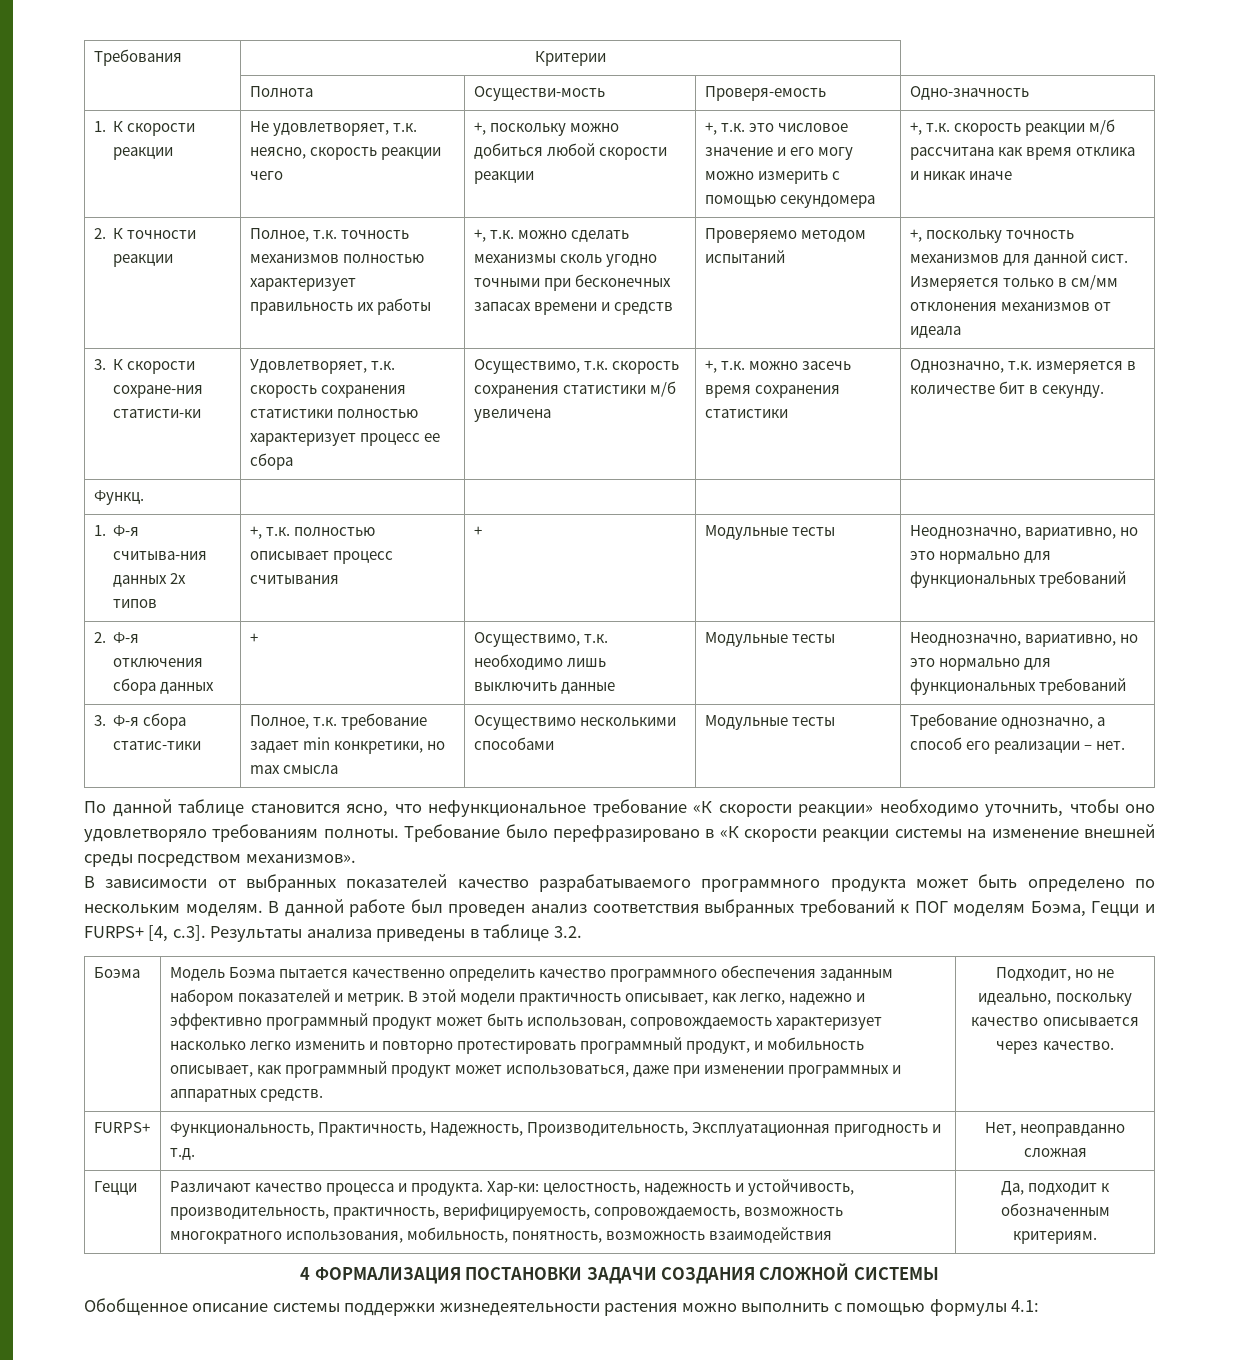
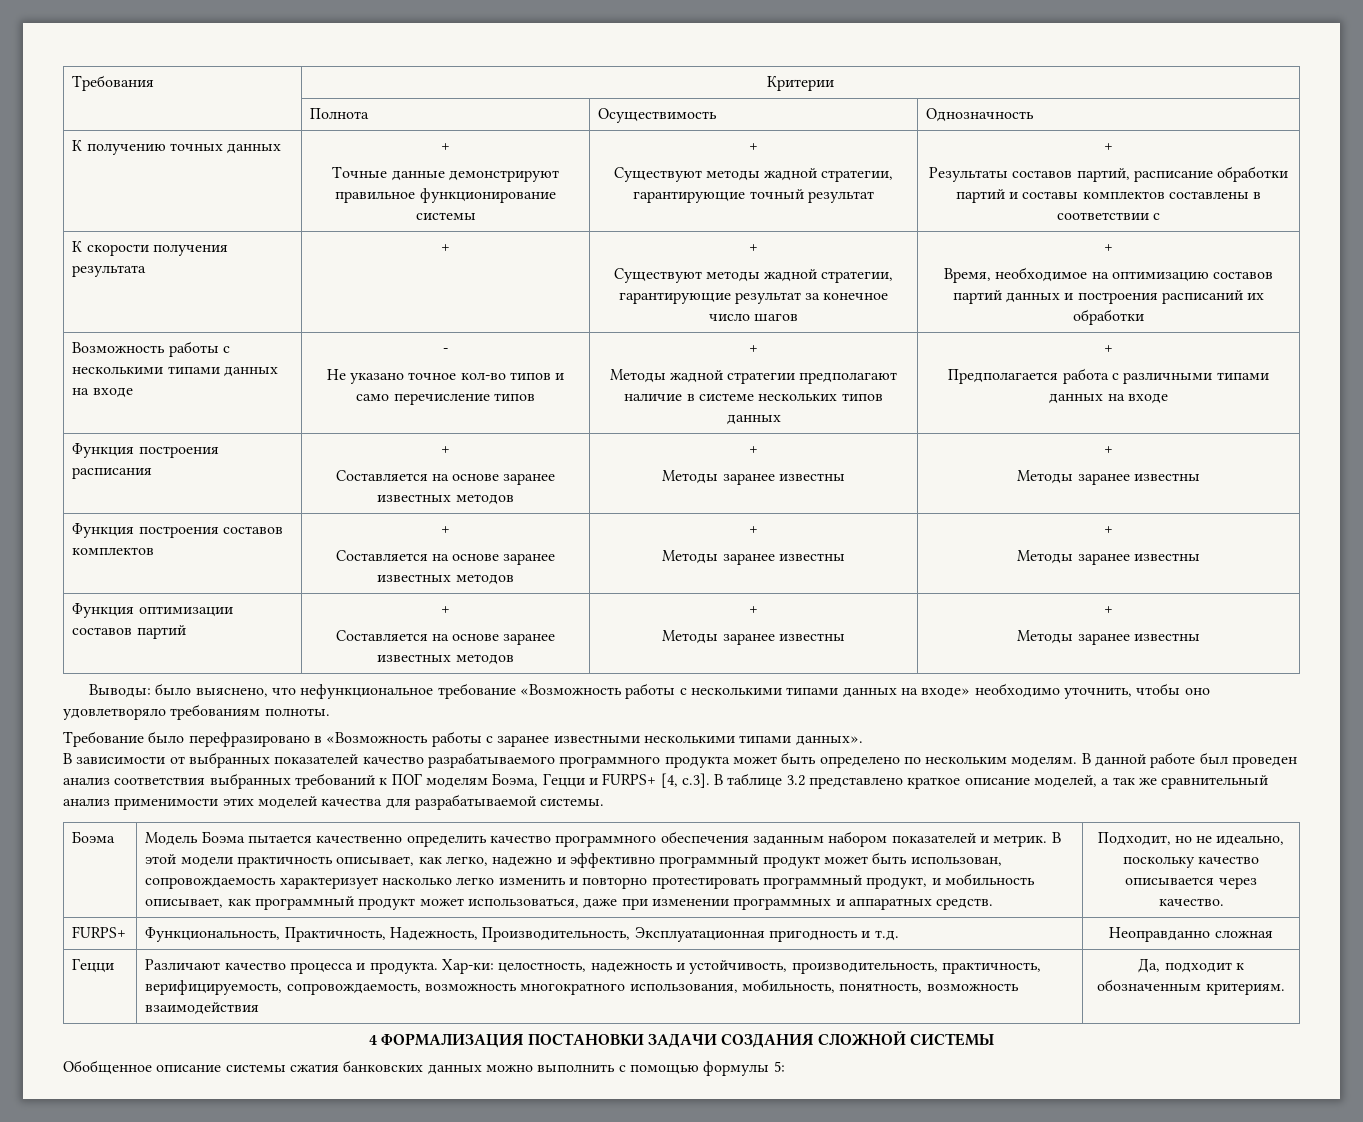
- | Полнота | Осуществи-мость | Проверя-емость | Одно-значность
- 1. К скорости реакции | Не удовлетворяет, т.к. неясно, скорость реакции чего | +, поскольку можно добиться любой скорости реакции | +, т.к. это числовое значение и его могу можно измерить с помощью секундомера | +, т.к. скорость реакции м/б рассчитана как время отклика и никак иначе
- 2. К точности реакции | Полное, т.к. точность механизмов полностью характеризует правильность их работы | +, т.к. можно сделать механизмы сколь угодно точными при бесконечных запасах времени и средств | Проверяемо методом испытаний | +, поскольку точность механизмов для данной сист. Измеряется только в см/мм отклонения механизмов от идеала
- 3. К скорости сохране-ния статисти-ки | Удовлетворяет, т.к. скорость сохранения статистики полностью характеризует процесс ее сбора | Осуществимо, т.к. скорость сохранения статистики м/б увеличена | +, т.к. можно засечь время сохранения статистики | Однозначно, т.к. измеряется в количестве бит в секунду.
- Функц. | | | |
- 1. Ф-я считыва-ния данных 2х типов | +, т.к. полностью описывает процесс считывания | + | Модульные тесты | Неоднозначно, вариативно, но это нормально для функциональных требований
- 2. Ф-я отключения сбора данных | + | Осуществимо, т.к. необходимо лишь выключить данные | Модульные тесты | Неоднозначно, вариативно, но это нормально для функциональных требований
- 3. Ф-я сбора статис-тики | Полное, т.к. требование задает min конкретики, но max смысла | Осуществимо несколькими способами | Модульные тесты | Требование однозначно, а способ его реализации – нет.
- По данной таблице становится ясно, что нефункциональное требование «К скорости реакции» необходимо уточнить, чтобы оно удовлетворяло требованиям полноты. Требование было перефразировано в «К скорости реакции системы на изменение внешней среды посредством механизмов».
+ | Полнота | Осуществимость | Однозначность
+ К получению точных данных | +
+ Точные данные демонстрируют правильное функционирование системы | +
+ Существуют методы жадной стратегии, гарантирующие точный результат | +
+ Результаты составов партий, расписание обработки партий и составы комплектов составлены в соответствии с
+ К скорости получения результата | + | +
+ Существуют методы жадной стратегии, гарантирующие результат за конечное число шагов | +
+ Время, необходимое на оптимизацию составов партий данных и построения расписаний их обработки
+ Возможность работы с несколькими типами данных на входе | -
+ Не указано точное кол-во типов и само перечисление типов | +
+ Методы жадной стратегии предполагают наличие в системе нескольких типов данных | +
+ Предполагается работа с различными типами данных на входе
+ Функция построения расписания | +
+ Составляется на основе заранее известных методов | +
+ Методы заранее известны | +
+ Методы заранее известны
+ Функция построения составов комплектов | +
+ Составляется на основе заранее известных методов | +
+ Методы заранее известны | +
+ Методы заранее известны
+ Функция оптимизации составов партий | +
+ Составляется на основе заранее известных методов | +
+ Методы заранее известны | +
+ Методы заранее известны
+ Выводы: было выяснено, что нефункциональное требование «Возможность работы с несколькими типами данных на входе» необходимо уточнить, чтобы оно удовлетворяло требованиям полноты.
+ Требование было перефразировано в «Возможность работы с заранее известными несколькими типами данных».
- В данной работе был проведен анализ соответствия выбранных требований к ПОГ моделям Боэма, Гецци и FURPS+ [4, с.3]. Результаты анализа приведены в таблице 3.2.
+ В данной работе был проведен анализ соответствия выбранных требований к ПОГ моделям Боэма, Гецци и FURPS+ [4, с.3]. В таблице 3.2 представлено краткое описание моделей, а так же сравнительный анализ применимости этих моделей качества для разрабатываемой системы.
- FURPS+ | Функциональность, Практичность, Надежность, Производительность, Эксплуатационная пригодность и т.д. | Нет, неоправданно сложная
+ FURPS+ | Функциональность, Практичность, Надежность, Производительность, Эксплуатационная пригодность и т.д. | Неоправданно сложная
- Обобщенное описание системы поддержки жизнедеятельности растения можно выполнить с помощью формулы 4.1:
+ Обобщенное описание системы сжатия банковских данных можно выполнить с помощью формулы 5:

